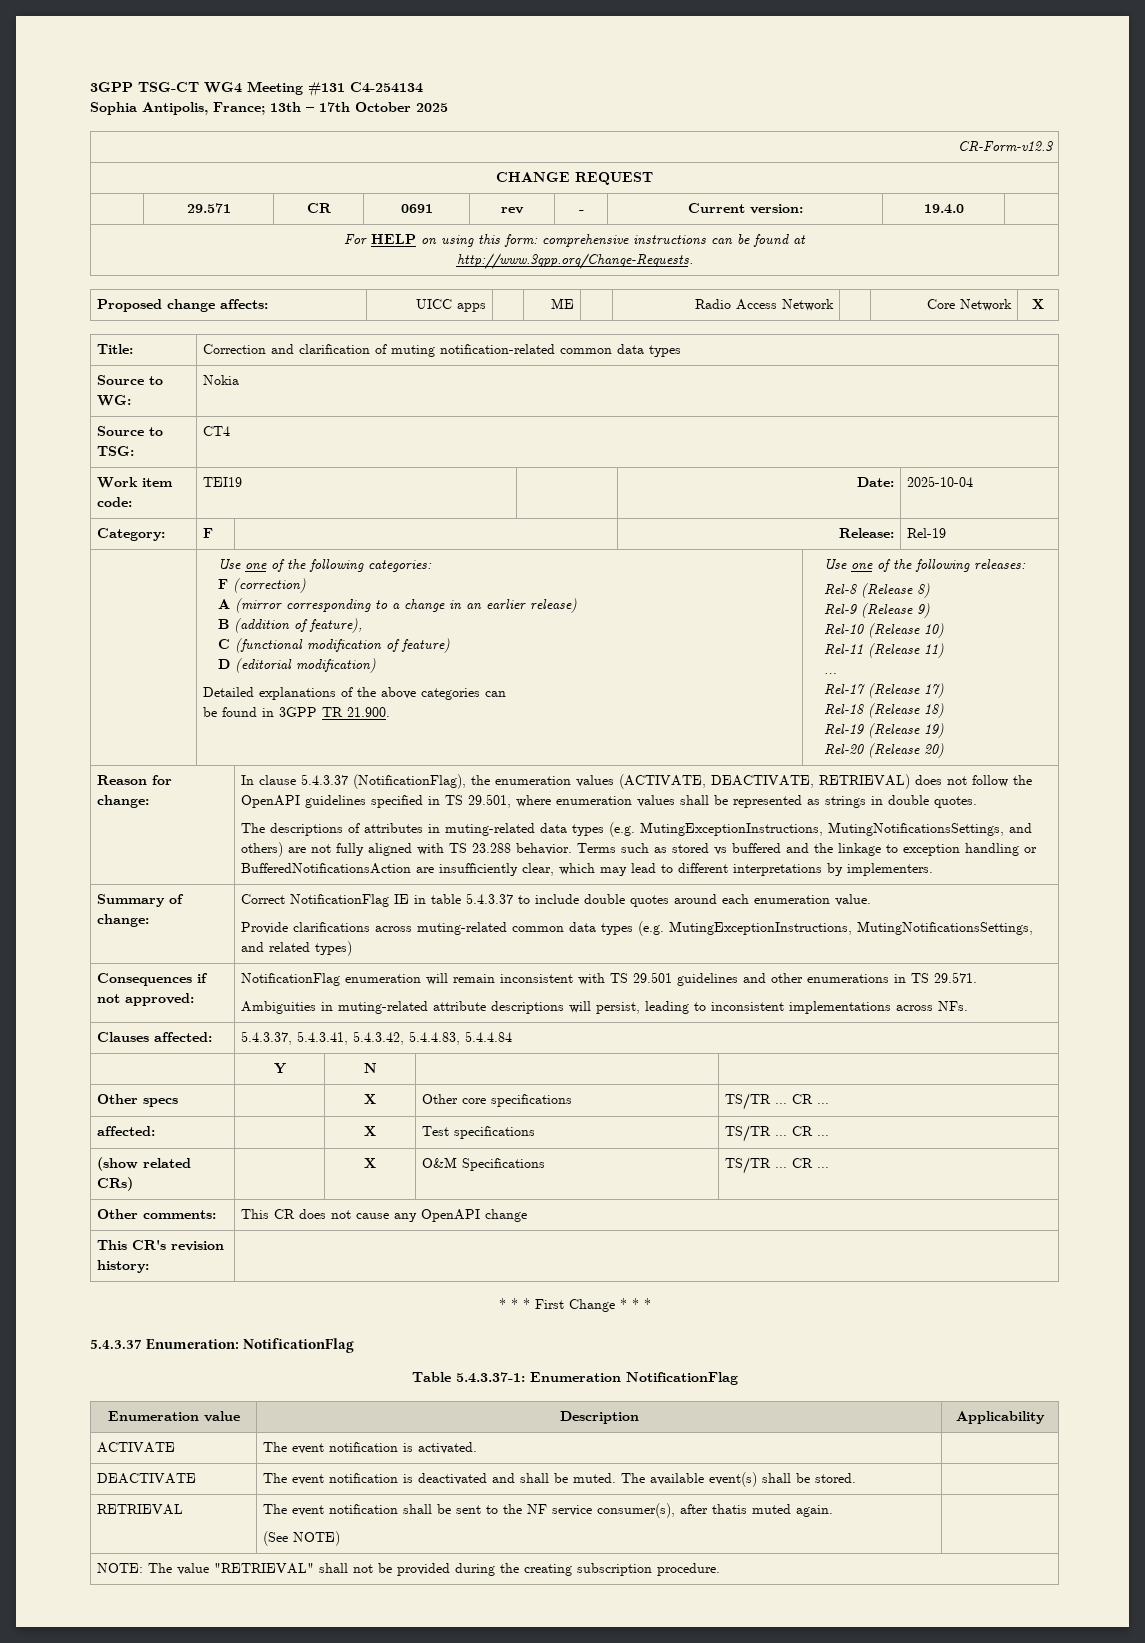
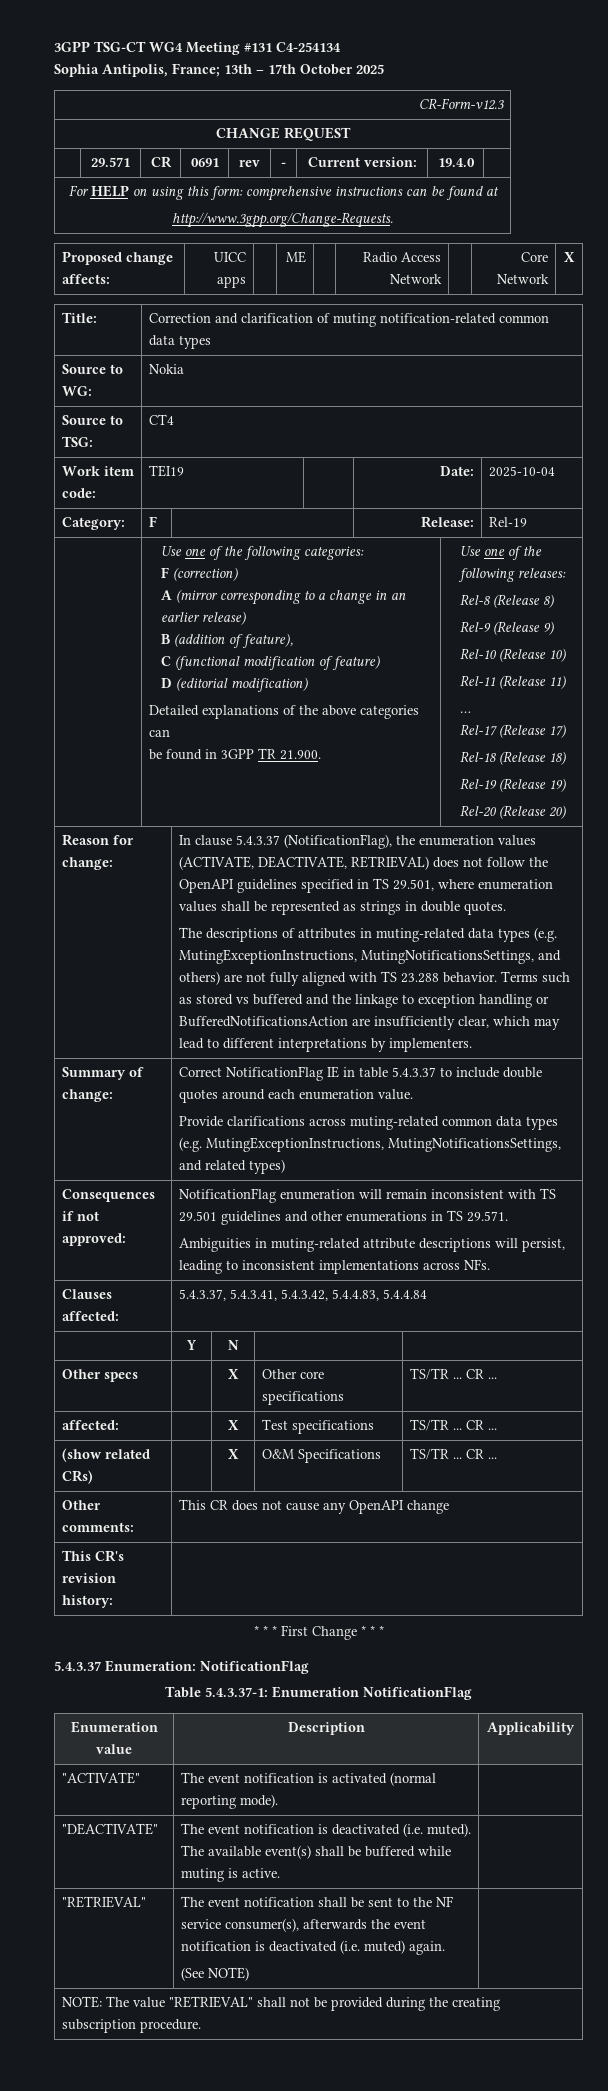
- ACTIVATE | The event notification is activated. |
- DEACTIVATE | The event notification is deactivated and shall be muted. The available event(s) shall be stored. |
- RETRIEVAL | The event notification shall be sent to the NF service consumer(s), after thatis muted again.
+ "ACTIVATE" | The event notification is activated (normal reporting mode). |
+ "DEACTIVATE" | The event notification is deactivated (i.e. muted). The available event(s) shall be buffered while muting is active. |
+ "RETRIEVAL" | The event notification shall be sent to the NF service consumer(s), afterwards the event notification is deactivated (i.e. muted) again.

